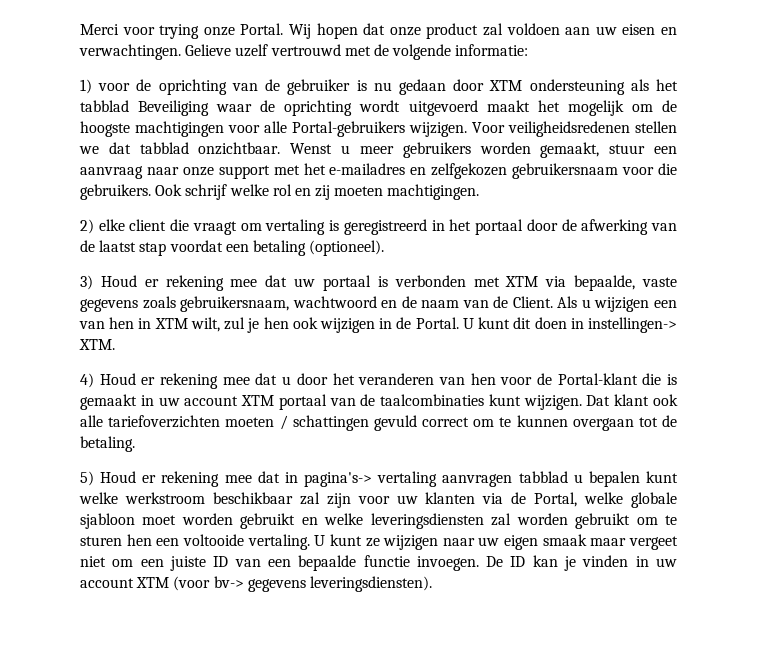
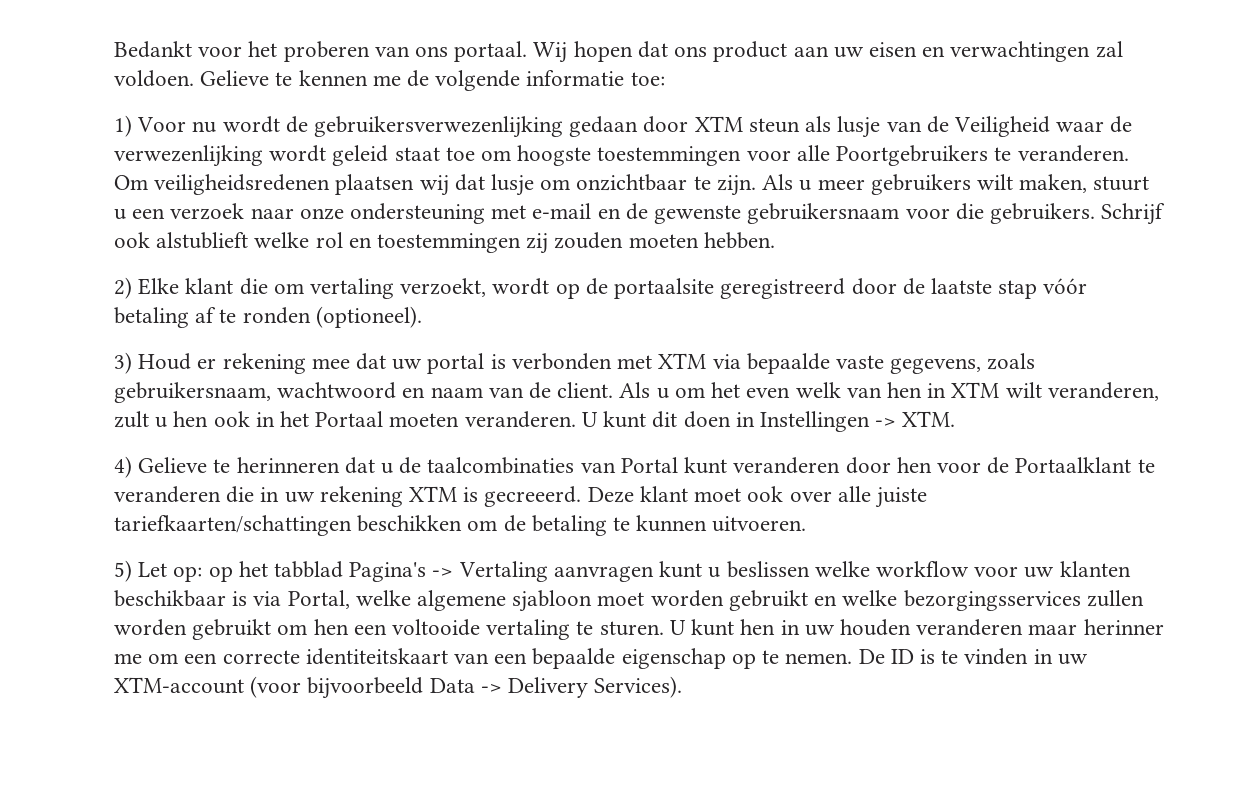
- Merci voor trying onze Portal. Wij hopen dat onze product zal voldoen aan uw eisen en verwachtingen. Gelieve uzelf vertrouwd met de volgende informatie:
- 1) voor de oprichting van de gebruiker is nu gedaan door XTM ondersteuning als het tabblad Beveiliging waar de oprichting wordt uitgevoerd maakt het mogelijk om de hoogste machtigingen voor alle Portal-gebruikers wijzigen. Voor veiligheidsredenen stellen we dat tabblad onzichtbaar. Wenst u meer gebruikers worden gemaakt, stuur een aanvraag naar onze support met het e-mailadres en zelfgekozen gebruikersnaam voor die gebruikers. Ook schrijf welke rol en zij moeten machtigingen.
- 2) elke client die vraagt om vertaling is geregistreerd in het portaal door de afwerking van de laatst stap voordat een betaling (optioneel).
+ Bedankt voor het proberen van ons portaal. Wij hopen dat ons product aan uw eisen en verwachtingen zal voldoen. Gelieve te kennen me de volgende informatie toe:
+ 1) Voor nu wordt de gebruikersverwezenlijking gedaan door XTM steun als lusje van de Veiligheid waar de verwezenlijking wordt geleid staat toe om hoogste toestemmingen voor alle Poortgebruikers te veranderen. Om veiligheidsredenen plaatsen wij dat lusje om onzichtbaar te zijn. Als u meer gebruikers wilt maken, stuurt u een verzoek naar onze ondersteuning met e-mail en de gewenste gebruikersnaam voor die gebruikers. Schrijf ook alstublieft welke rol en toestemmingen zij zouden moeten hebben.
+ 2) Elke klant die om vertaling verzoekt, wordt op de portaalsite geregistreerd door de laatste stap vóór betaling af te ronden (optioneel).
- 3) Houd er rekening mee dat uw portaal is verbonden met XTM via bepaalde, vaste gegevens zoals gebruikersnaam, wachtwoord en de naam van de Client. Als u wijzigen een van hen in XTM wilt, zul je hen ook wijzigen in de Portal.
+ 3) Houd er rekening mee dat uw portal is verbonden met XTM via bepaalde vaste gegevens, zoals gebruikersnaam, wachtwoord en naam van de client. Als u om het even welk van hen in XTM wilt veranderen, zult u hen ook in het Portaal moeten veranderen.
- U kunt dit doen in instellingen-> XTM.
+ U kunt dit doen in Instellingen -> XTM.
- 4) Houd er rekening mee dat u door het veranderen van hen voor de Portal-klant die is gemaakt in uw account XTM portaal van de taalcombinaties kunt wijzigen. Dat klant ook alle tariefoverzichten moeten / schattingen gevuld correct om te kunnen overgaan tot de betaling.
- 5) Houd er rekening mee dat in pagina's-> vertaling aanvragen tabblad u bepalen kunt welke werkstroom beschikbaar zal zijn voor uw klanten via de Portal, welke globale sjabloon moet worden gebruikt en welke leveringsdiensten zal worden gebruikt om te sturen hen een voltooide vertaling. U kunt ze wijzigen naar uw eigen smaak maar vergeet niet om een juiste ID van een bepaalde functie invoegen. De ID kan je vinden in uw account XTM (voor bv-> gegevens leveringsdiensten).
+ 4) Gelieve te herinneren dat u de taalcombinaties van Portal kunt veranderen door hen voor de Portaalklant te veranderen die in uw rekening XTM is gecreeerd. Deze klant moet ook over alle juiste tariefkaarten/schattingen beschikken om de betaling te kunnen uitvoeren.
+ 5) Let op: op het tabblad Pagina's -> Vertaling aanvragen kunt u beslissen welke workflow voor uw klanten beschikbaar is via Portal, welke algemene sjabloon moet worden gebruikt en welke bezorgingsservices zullen worden gebruikt om hen een voltooide vertaling te sturen. U kunt hen in uw houden veranderen maar herinner me om een correcte identiteitskaart van een bepaalde eigenschap op te nemen. De ID is te vinden in uw XTM-account (voor bijvoorbeeld Data -> Delivery Services).

